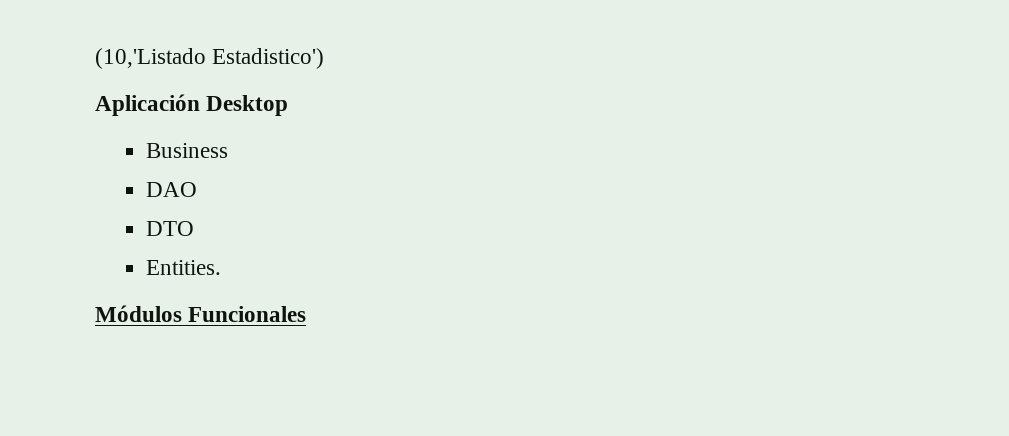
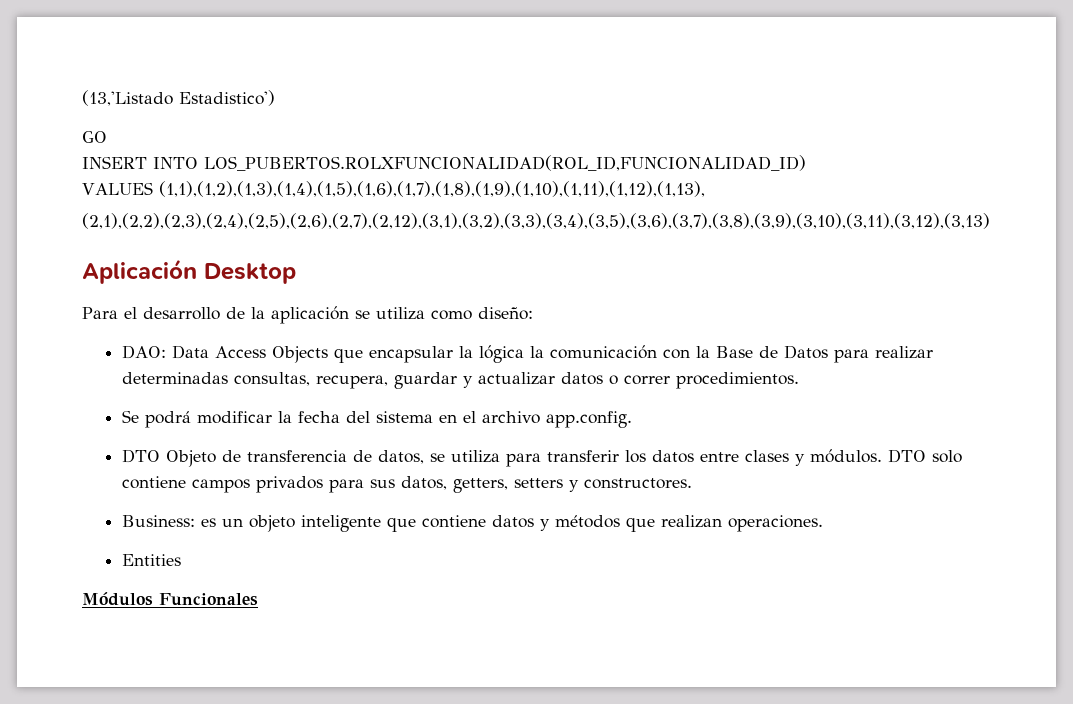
- (10,'Listado Estadistico')
+ (13,'Listado Estadistico')
+ GO
+ INSERT INTO LOS_PUBERTOS.ROLXFUNCIONALIDAD(ROL_ID,FUNCIONALIDAD_ID)
+ VALUES (1,1),(1,2),(1,3),(1,4),(1,5),(1,6),(1,7),(1,8),(1,9),(1,10),(1,11),(1,12),(1,13),
+ (2,1),(2,2),(2,3),(2,4),(2,5),(2,6),(2,7),(2,12),(3,1),(3,2),(3,3),(3,4),(3,5),(3,6),(3,7),(3,8),(3,9),(3,10),(3,11),(3,12),(3,13)
  Aplicación Desktop
- Business
- DAO
- DTO
- Entities.
+ Para el desarrollo de la aplicación se utiliza como diseño:
+ DAO: Data Access Objects que encapsular la lógica la comunicación con la Base de Datos para realizar determinadas consultas, recupera, guardar y actualizar datos o correr procedimientos.
+ Se podrá modificar la fecha del sistema en el archivo app.config.
+ DTO Objeto de transferencia de datos, se utiliza para transferir los datos entre clases y módulos. DTO solo contiene campos privados para sus datos, getters, setters y constructores.
+ Business: es un objeto inteligente que contiene datos y métodos que realizan operaciones.
+ Entities

